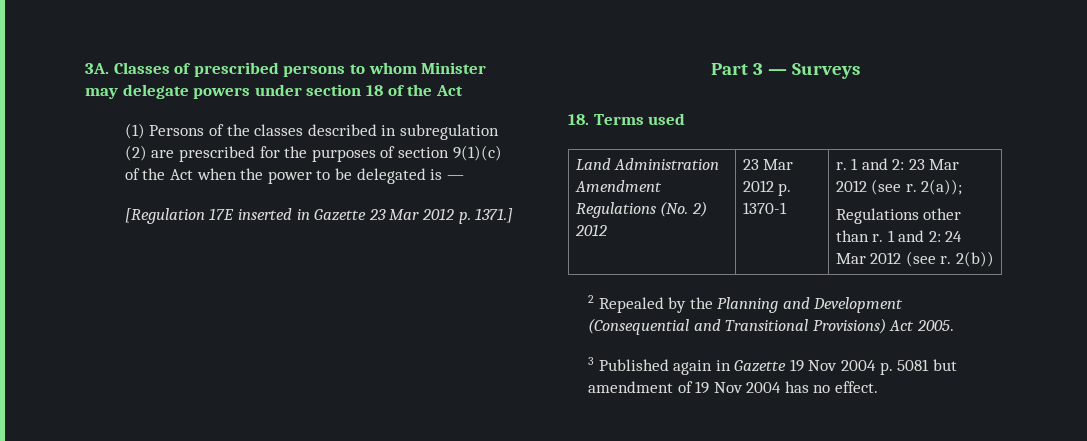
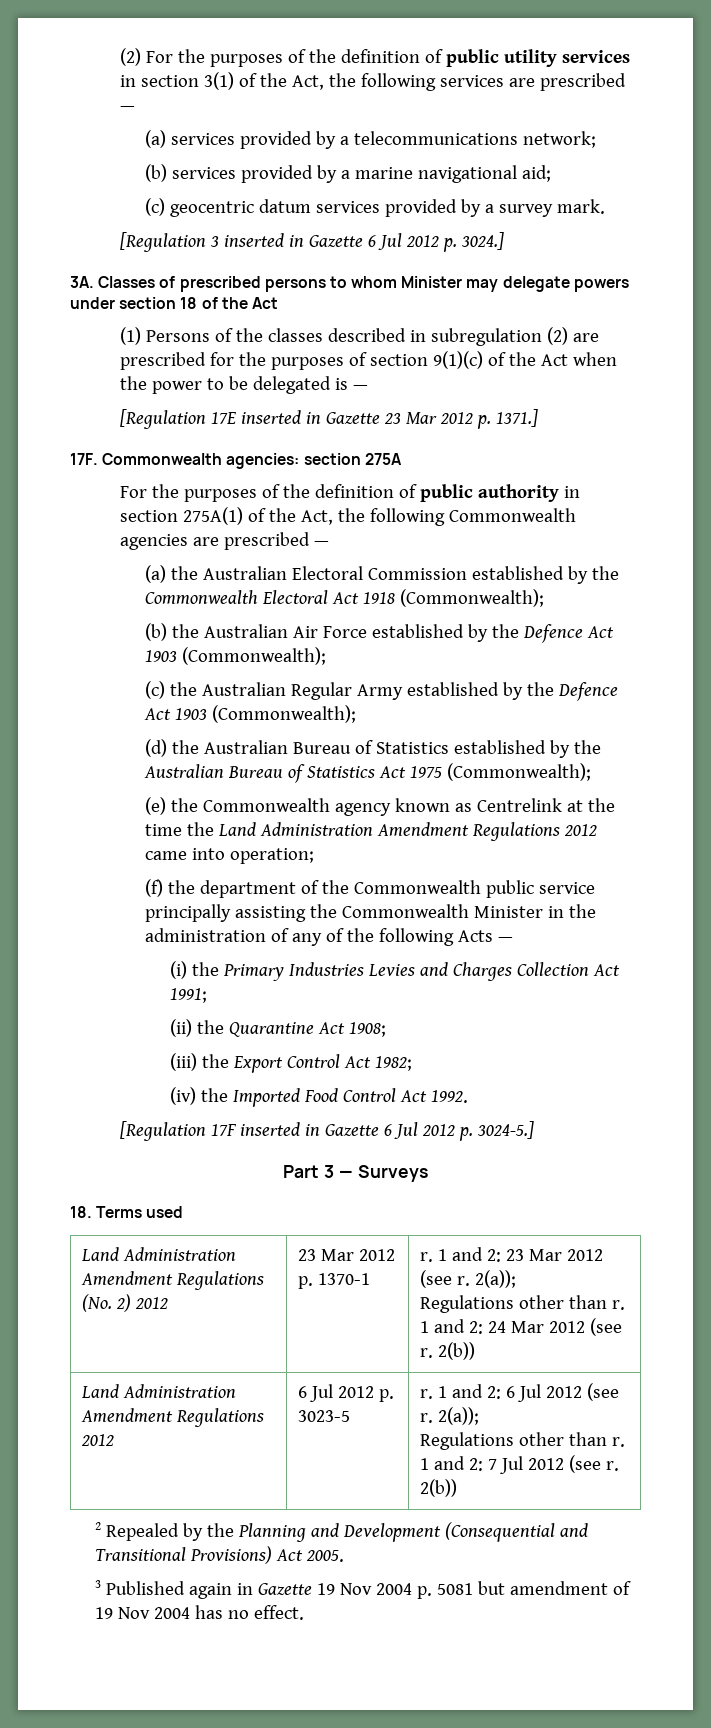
+ (2) For the purposes of the definition of public utility services in section 3(1) of the Act, the following services are prescribed —
+ (a) services provided by a telecommunications network;
+ (b) services provided by a marine navigational aid;
+ (c) geocentric datum services provided by a survey mark.
+ [Regulation 3 inserted in Gazette 6 Jul 2012 p. 3024.]
+ 17F. Commonwealth agencies: section 275A
+ For the purposes of the definition of public authority in section 275A(1) of the Act, the following Commonwealth agencies are prescribed —
+ (a) the Australian Electoral Commission established by the Commonwealth Electoral Act 1918 (Commonwealth);
+ (b) the Australian Air Force established by the Defence Act 1903 (Commonwealth);
+ (c) the Australian Regular Army established by the Defence Act 1903 (Commonwealth);
+ (d) the Australian Bureau of Statistics established by the Australian Bureau of Statistics Act 1975 (Commonwealth);
+ (e) the Commonwealth agency known as Centrelink at the time the Land Administration Amendment Regulations 2012 came into operation;
+ (f) the department of the Commonwealth public service principally assisting the Commonwealth Minister in the administration of any of the following Acts —
+ (i) the Primary Industries Levies and Charges Collection Act 1991;
+ (ii) the Quarantine Act 1908;
+ (iii) the Export Control Act 1982;
+ (iv) the Imported Food Control Act 1992.
+ [Regulation 17F inserted in Gazette 6 Jul 2012 p. 3024-5.]
+ Land Administration Amendment Regulations 2012 | 6 Jul 2012 p. 3023-5 | r. 1 and 2: 6 Jul 2012 (see r. 2(a));
+ Regulations other than r. 1 and 2: 7 Jul 2012 (see r. 2(b))

